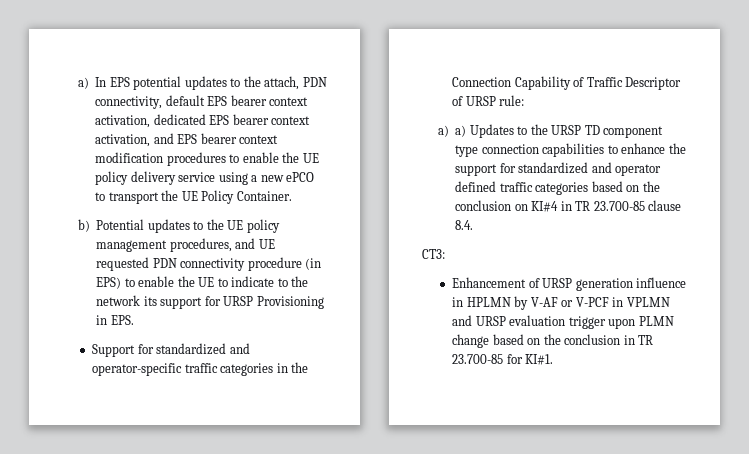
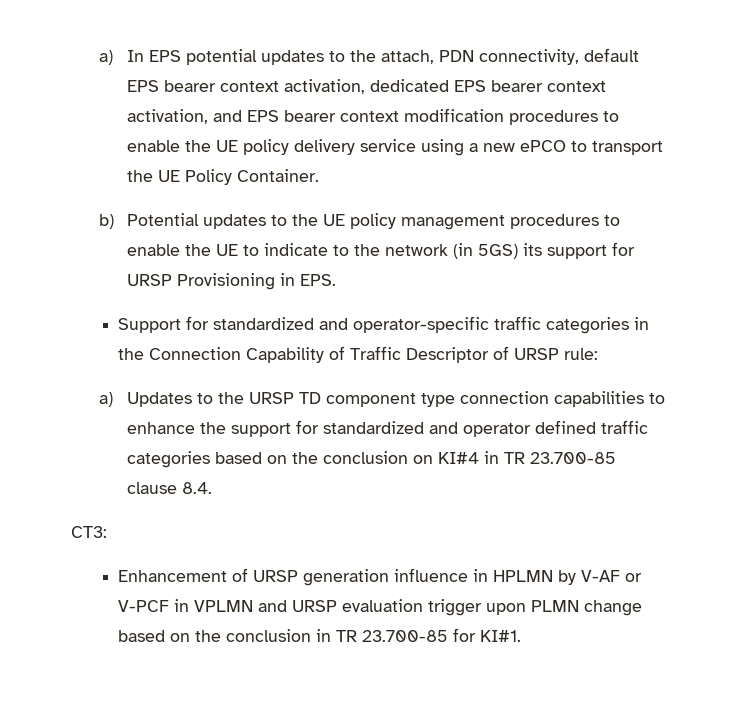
- b) Potential updates to the UE policy management procedures, and UE requested PDN connectivity procedure (in EPS) to enable the UE to indicate to the network its support for URSP Provisioning in EPS.
+ b) Potential updates to the UE policy management procedures to enable the UE to indicate to the network (in 5GS) its support for URSP Provisioning in EPS.
- a) a) Updates to the URSP TD component type connection capabilities to enhance the support for standardized and operator defined traffic categories based on the conclusion on KI#4 in TR 23.700-85 clause 8.4.
+ a) Updates to the URSP TD component type connection capabilities to enhance the support for standardized and operator defined traffic categories based on the conclusion on KI#4 in TR 23.700-85 clause 8.4.

